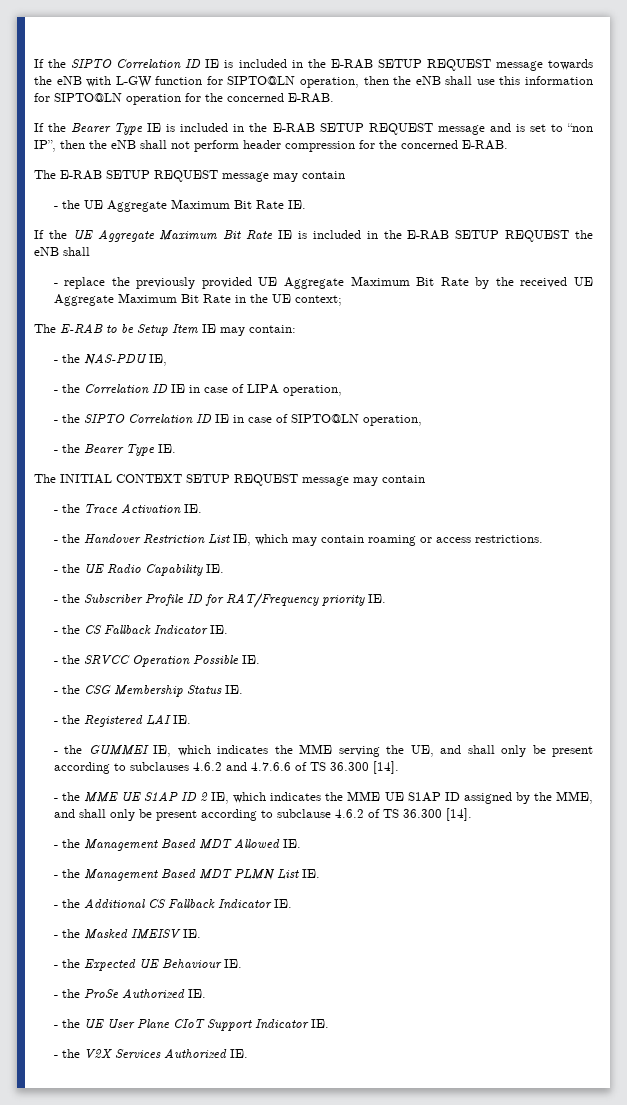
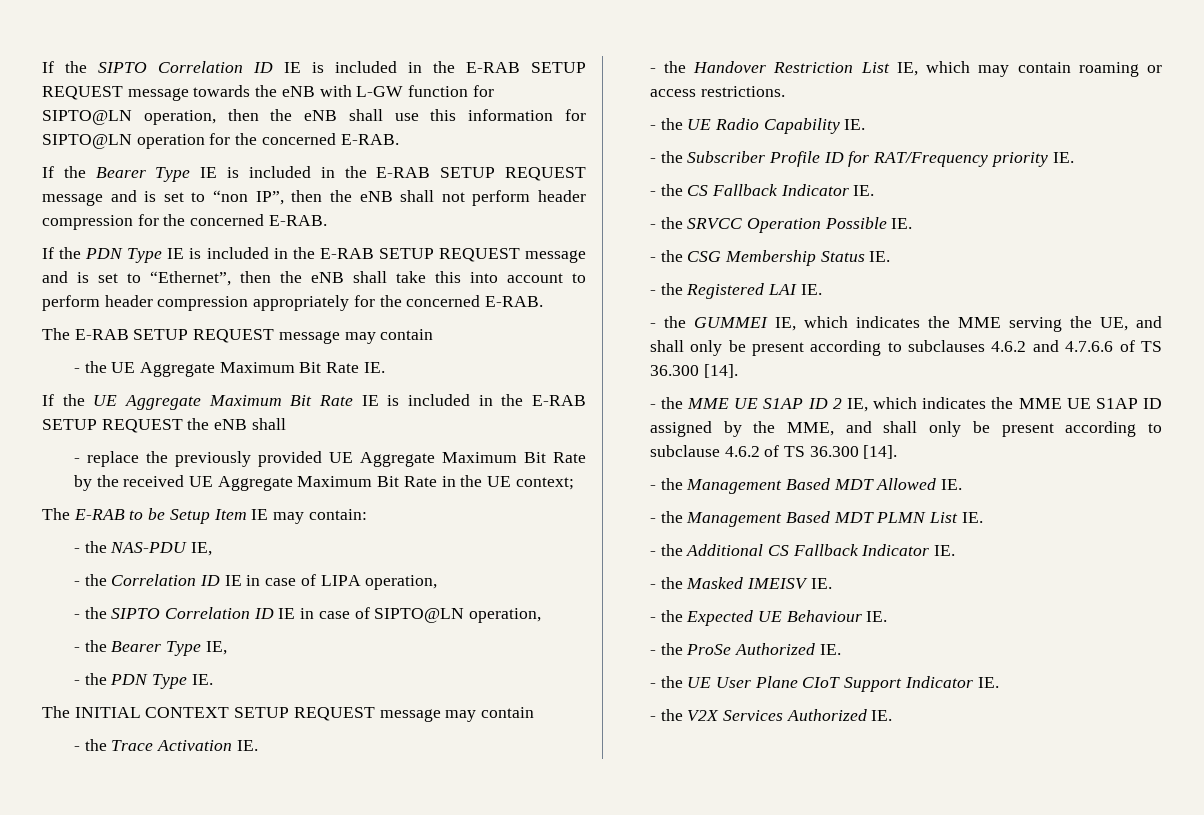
+ If the PDN Type IE is included in the E-RAB SETUP REQUEST message and is set to “Ethernet”, then the eNB shall take this into account to perform header compression appropriately for the concerned E-RAB.
- - the Bearer Type IE.
+ - the Bearer Type IE,
+ - the PDN Type IE.

